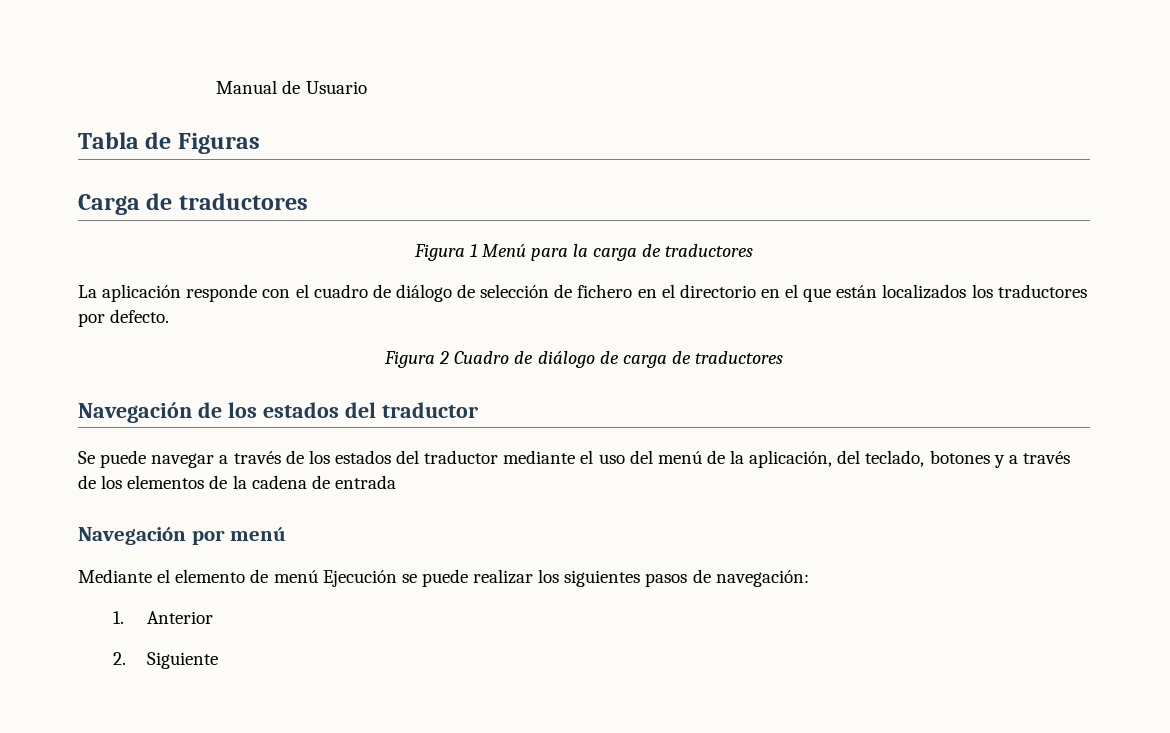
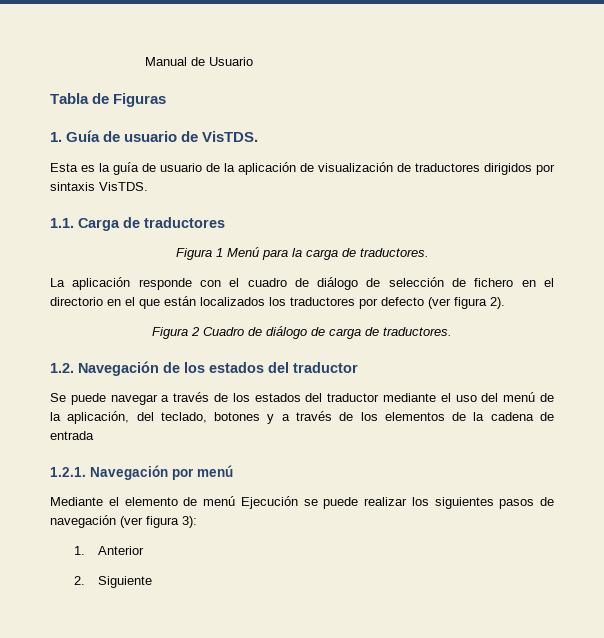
- Carga de traductores
+ 1. Guía de usuario de VisTDS.
+ Esta es la guía de usuario de la aplicación de visualización de traductores dirigidos por sintaxis VisTDS.
+ 1.1. Carga de traductores
- Figura 1 Menú para la carga de traductores
+ Figura 1 Menú para la carga de traductores.
- La aplicación responde con el cuadro de diálogo de selección de fichero en el directorio en el que están localizados los traductores por defecto.
+ La aplicación responde con el cuadro de diálogo de selección de fichero en el directorio en el que están localizados los traductores por defecto (ver figura 2).
- Figura 2 Cuadro de diálogo de carga de traductores
- Navegación de los estados del traductor
+ Figura 2 Cuadro de diálogo de carga de traductores.
+ 1.2. Navegación de los estados del traductor
- Navegación por menú
+ 1.2.1. Navegación por menú
- Mediante el elemento de menú Ejecución se puede realizar los siguientes pasos de navegación:
+ Mediante el elemento de menú Ejecución se puede realizar los siguientes pasos de navegación (ver figura 3):

